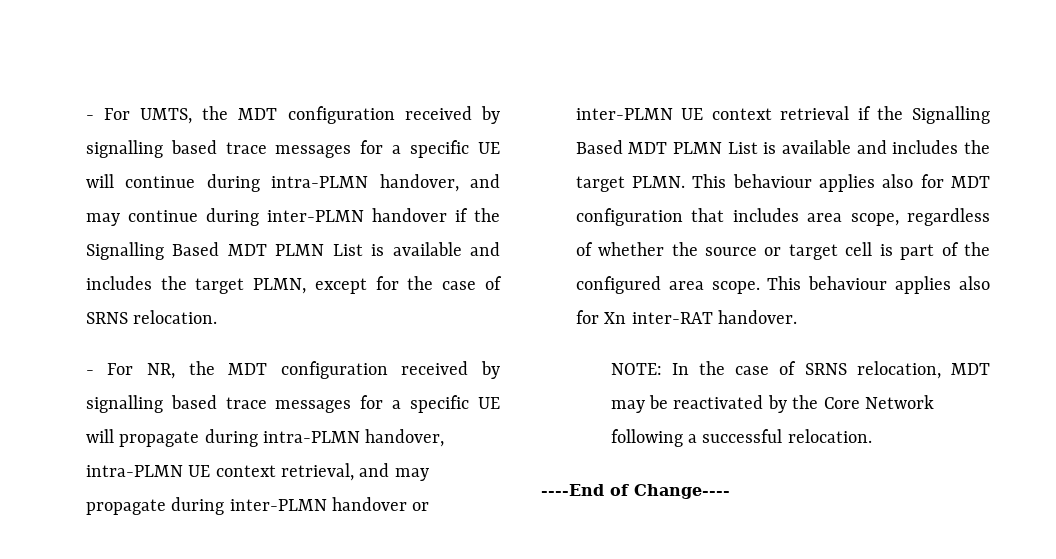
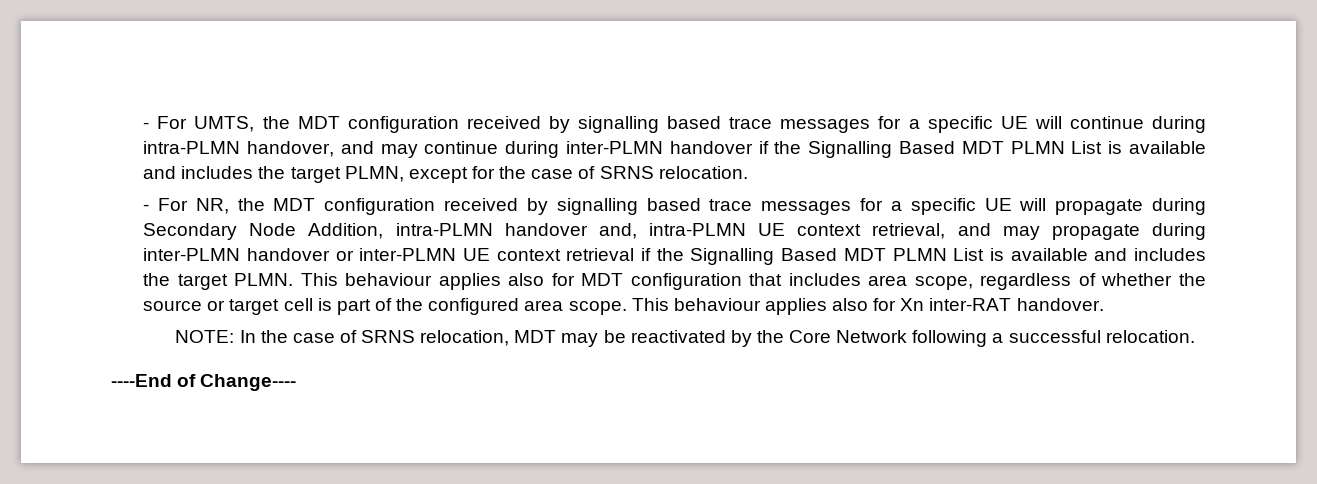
- - For NR, the MDT configuration received by signalling based trace messages for a specific UE will propagate during intra-PLMN handover, intra-PLMN UE context retrieval, and may propagate during inter-PLMN handover or inter-PLMN UE context retrieval if the Signalling Based MDT PLMN List is available and includes the target PLMN.
+ - For NR, the MDT configuration received by signalling based trace messages for a specific UE will propagate during Secondary Node Addition, intra-PLMN handover and, intra-PLMN UE context retrieval, and may propagate during inter-PLMN handover or inter-PLMN UE context retrieval if the Signalling Based MDT PLMN List is available and includes the target PLMN.

